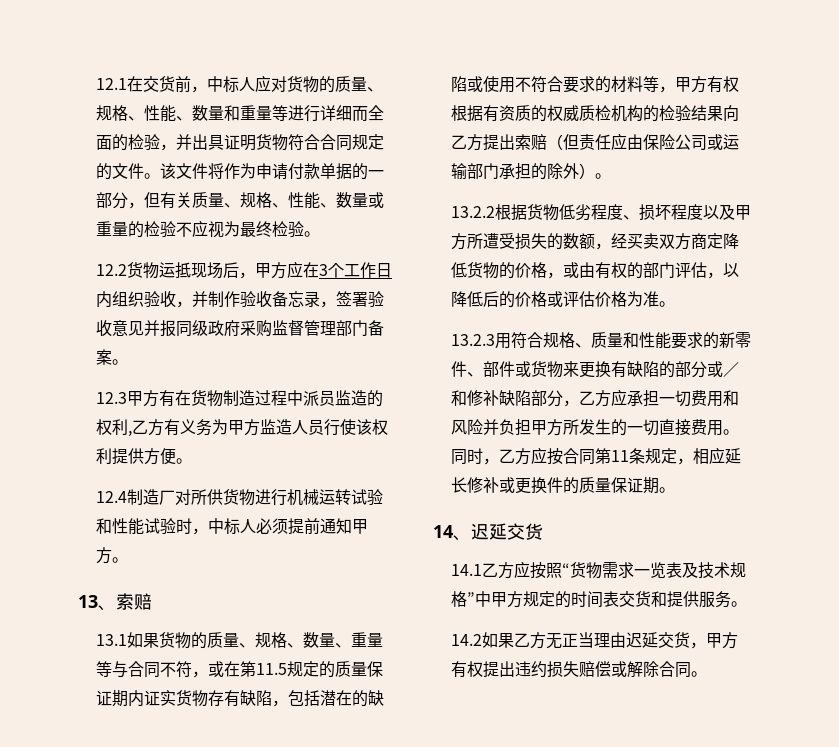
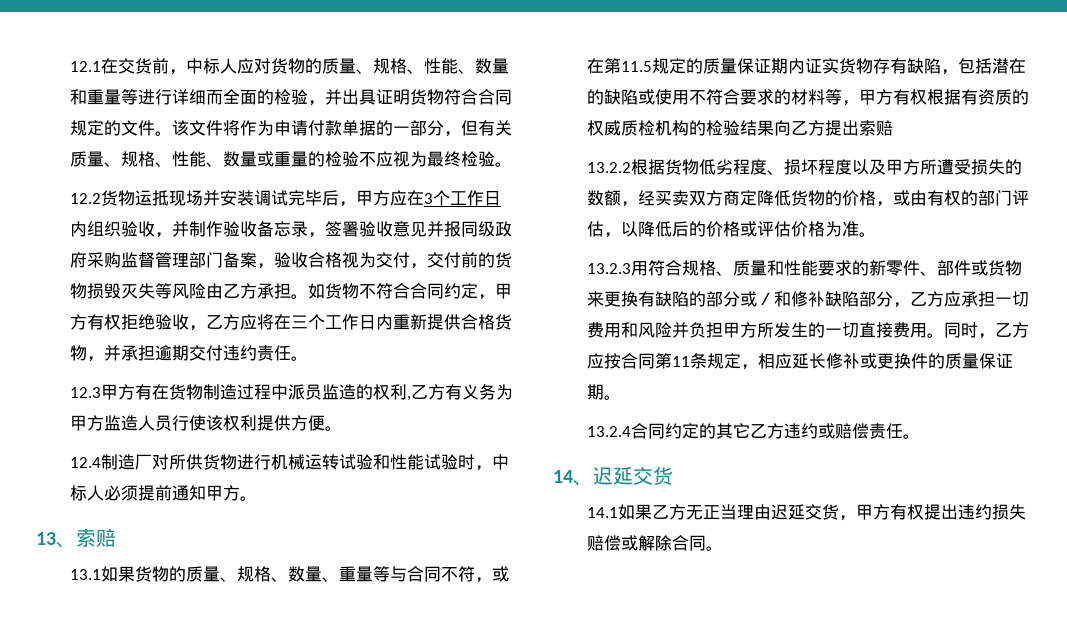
- 12.2货物运抵现场后，甲方应在3个工作日内组织验收，并制作验收备忘录，签署验收意见并报同级政府采购监督管理部门备案。
+ 12.2货物运抵现场并安装调试完毕后，甲方应在3个工作日内组织验收，并制作验收备忘录，签署验收意见并报同级政府采购监督管理部门备案，验收合格视为交付，交付前的货物损毁灭失等风险由乙方承担。如货物不符合合同约定，甲方有权拒绝验收，乙方应将在三个工作日内重新提供合格货物，并承担逾期交付违约责任。
- 13.1如果货物的质量、规格、数量、重量等与合同不符，或在第11.5规定的质量保证期内证实货物存有缺陷，包括潜在的缺陷或使用不符合要求的材料等，甲方有权根据有资质的权威质检机构的检验结果向乙方提出索赔（但责任应由保险公司或运输部门承担的除外）。
+ 13.1如果货物的质量、规格、数量、重量等与合同不符，或在第11.5规定的质量保证期内证实货物存有缺陷，包括潜在的缺陷或使用不符合要求的材料等，甲方有权根据有资质的权威质检机构的检验结果向乙方提出索赔
+ 13.2.4合同约定的其它乙方违约或赔偿责任。
- 14.1乙方应按照“货物需求一览表及技术规格”中甲方规定的时间表交货和提供服务。
- 14.2如果乙方无正当理由迟延交货，甲方有权提出违约损失赔偿或解除合同。
+ 14.1如果乙方无正当理由迟延交货，甲方有权提出违约损失赔偿或解除合同。

